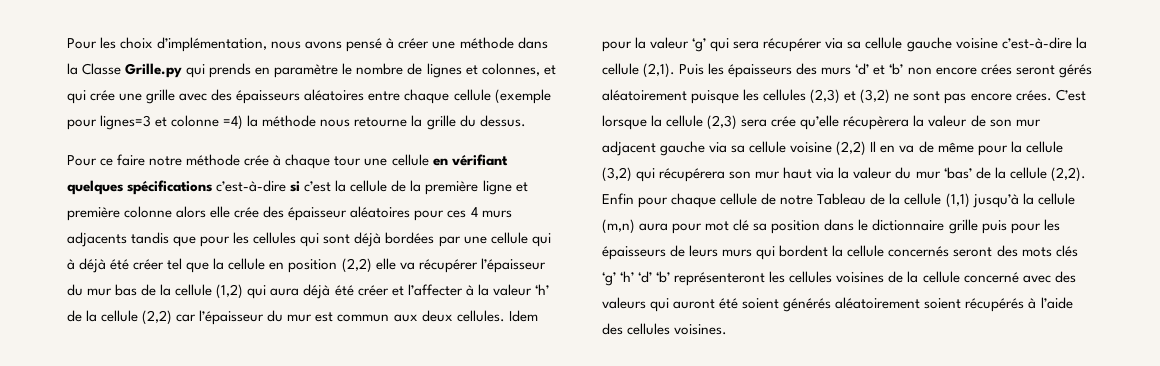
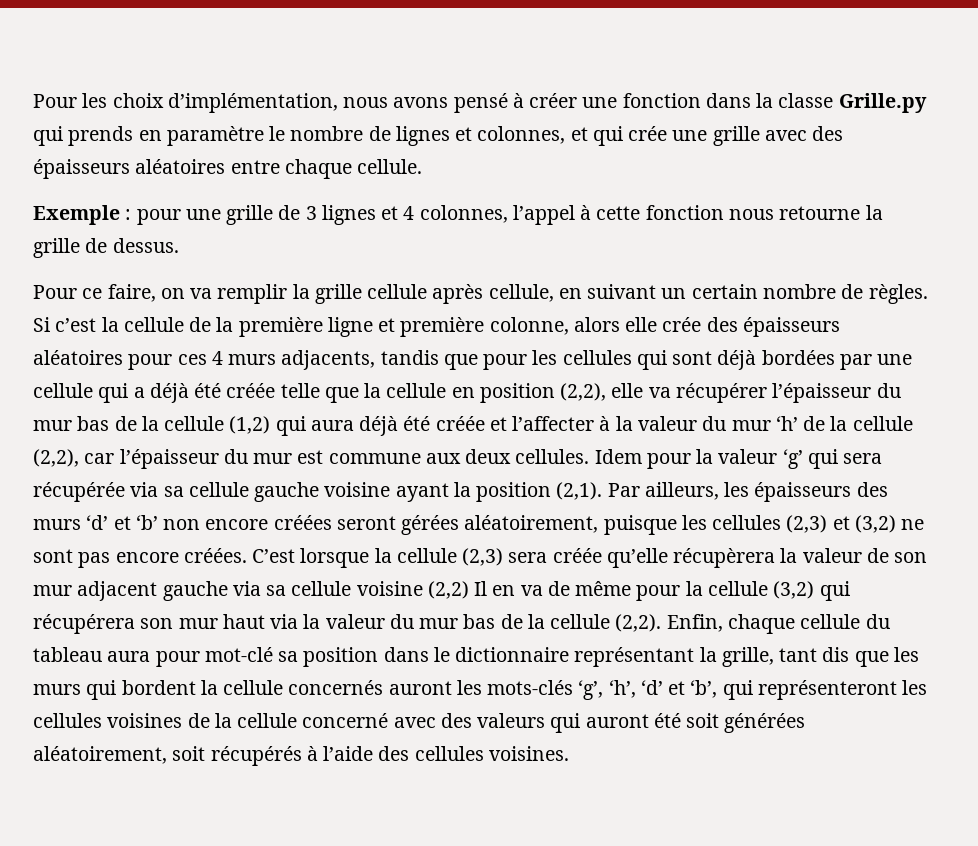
- Pour les choix d’implémentation, nous avons pensé à créer une méthode dans la Classe Grille.py qui prends en paramètre le nombre de lignes et colonnes, et qui crée une grille avec des épaisseurs aléatoires entre chaque cellule (exemple pour lignes=3 et colonne =4) la méthode nous retourne la grille du dessus.
+ Pour les choix d’implémentation, nous avons pensé à créer une fonction dans la classe Grille.py qui prends en paramètre le nombre de lignes et colonnes, et qui crée une grille avec des épaisseurs aléatoires entre chaque cellule.
+ Exemple : pour une grille de 3 lignes et 4 colonnes, l’appel à cette fonction nous retourne la grille de dessus.
- Pour ce faire notre méthode crée à chaque tour une cellule en vérifiant quelques spécifications c’est-à-dire si c’est la cellule de la première ligne et première colonne alors elle crée des épaisseur aléatoires pour ces 4 murs adjacents tandis que pour les cellules qui sont déjà bordées par une cellule qui à déjà été créer tel que la cellule en position (2,2) elle va récupérer l’épaisseur du mur bas de la cellule (1,2) qui aura déjà été créer et l’affecter à la valeur ‘h’ de la cellule (2,2) car l’épaisseur du mur est commun aux deux cellules.
+ Pour ce faire, on va remplir la grille cellule après cellule, en suivant un certain nombre de règles. Si c’est la cellule de la première ligne et première colonne, alors elle crée des épaisseurs aléatoires pour ces 4 murs adjacents, tandis que pour les cellules qui sont déjà bordées par une cellule qui a déjà été créée telle que la cellule en position (2,2), elle va récupérer l’épaisseur du mur bas de la cellule (1,2) qui aura déjà été créée et l’affecter à la valeur du mur ‘h’ de la cellule (2,2), car l’épaisseur du mur est commune aux deux cellules.
- Idem pour la valeur ‘g’ qui sera récupérer via sa cellule gauche voisine c’est-à-dire la cellule (2,1). Puis les épaisseurs des murs ‘d’ et ‘b’ non encore crées seront gérés aléatoirement puisque les cellules (2,3) et (3,2) ne sont pas encore crées.
+ Idem pour la valeur ‘g’ qui sera récupérée via sa cellule gauche voisine ayant la position (2,1). Par ailleurs, les épaisseurs des murs ‘d’ et ‘b’ non encore créées seront gérées aléatoirement, puisque les cellules (2,3) et (3,2) ne sont pas encore créées.
- C’est lorsque la cellule (2,3) sera crée qu’elle récupèrera la valeur de son mur adjacent gauche via sa cellule voisine (2,2) Il en va de même pour la cellule (3,2) qui récupérera son mur haut via la valeur du mur ‘bas’ de la cellule (2,2).
+ C’est lorsque la cellule (2,3) sera créée qu’elle récupèrera la valeur de son mur adjacent gauche via sa cellule voisine (2,2) Il en va de même pour la cellule (3,2) qui récupérera son mur haut via la valeur du mur bas de la cellule (2,2).
- Enfin pour chaque cellule de notre Tableau de la cellule (1,1) jusqu’à la cellule (m,n) aura pour mot clé sa position dans le dictionnaire grille puis pour les épaisseurs de leurs murs qui bordent la cellule concernés seront des mots clés ‘g’ ‘h’ ‘d’ ‘b’ représenteront les cellules voisines de la cellule concerné avec des valeurs qui auront été soient générés aléatoirement soient récupérés à l’aide des cellules voisines.
+ Enfin, chaque cellule du tableau aura pour mot-clé sa position dans le dictionnaire représentant la grille, tant dis que les murs qui bordent la cellule concernés auront les mots-clés ‘g’, ‘h’, ‘d’ et ‘b’, qui représenteront les cellules voisines de la cellule concerné avec des valeurs qui auront été soit générées aléatoirement, soit récupérés à l’aide des cellules voisines.

